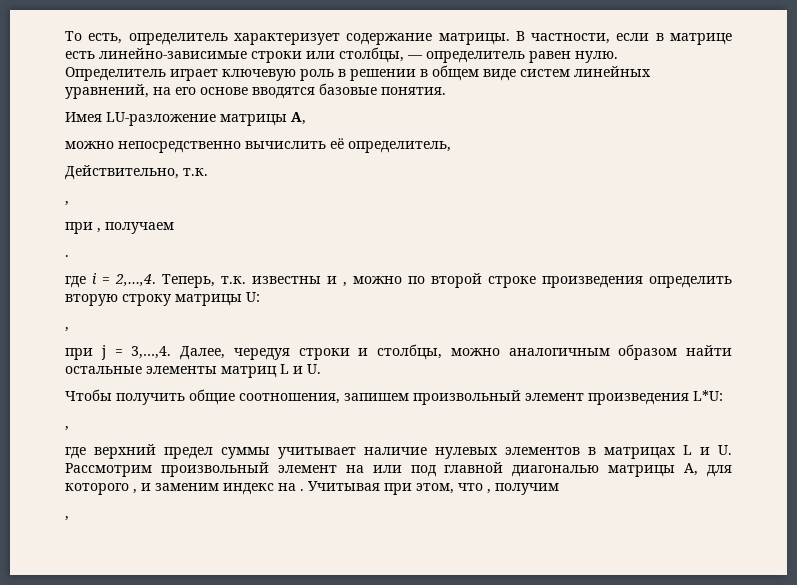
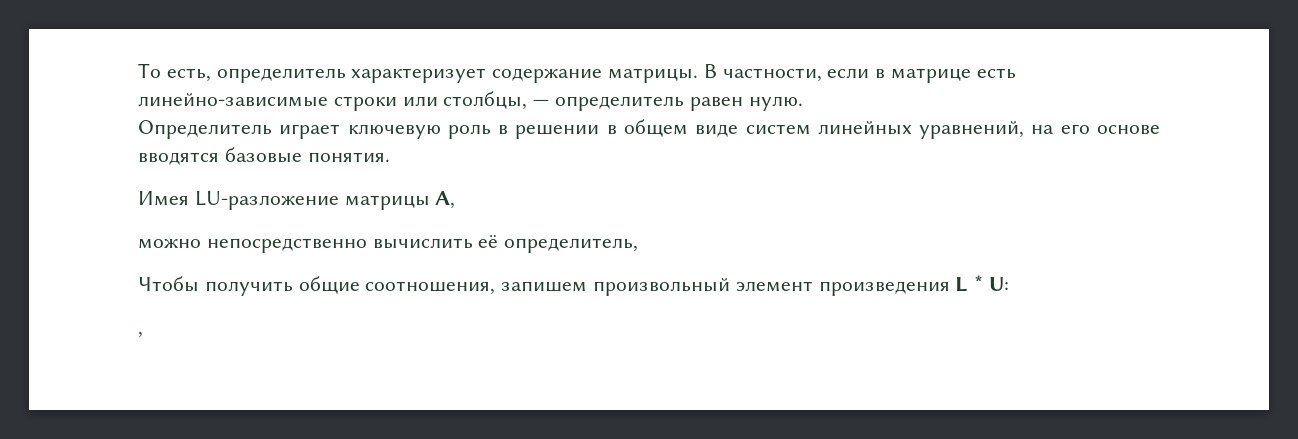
- Действительно, т.к.
- ,
- при , получаем
- .
- где i = 2,…,4. Теперь, т.к. известны и , можно по второй строке произведения определить вторую строку матрицы U:
- ,
- при j = 3,…,4. Далее, чередуя строки и столбцы, можно аналогичным образом найти остальные элементы матриц L и U.
- Чтобы получить общие соотношения, запишем произвольный элемент произведения L*U:
- ,
- где верхний предел суммы учитывает наличие нулевых элементов в матрицах L и U. Рассмотрим произвольный элемент на или под главной диагональю матрицы A, для которого , и заменим индекс на . Учитывая при этом, что , получим
+ Чтобы получить общие соотношения, запишем произвольный элемент произведения L * U:

